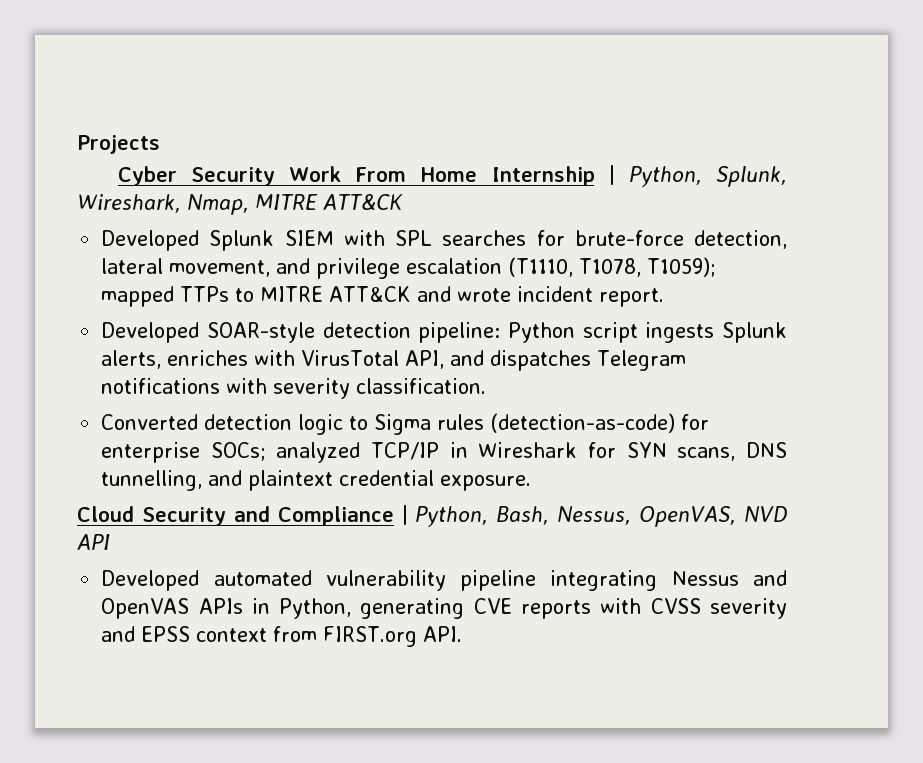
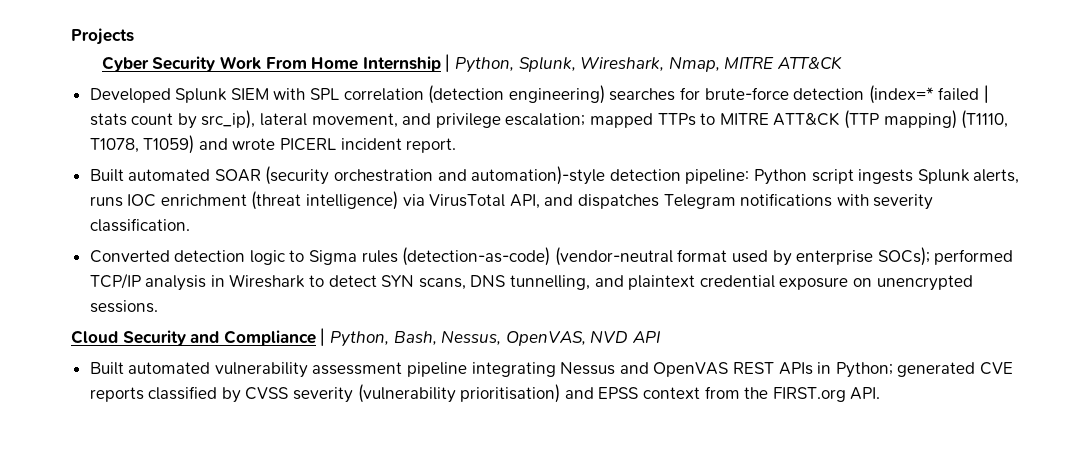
- Developed Splunk SIEM with SPL searches for brute-force detection, lateral movement, and privilege escalation (T1110, T1078, T1059); mapped TTPs to MITRE ATT&CK and wrote incident report.
+ Developed Splunk SIEM with SPL correlation (detection engineering) searches for brute-force detection (index=* failed | stats count by src_ip), lateral movement, and privilege escalation; mapped TTPs to MITRE ATT&CK (TTP mapping) (T1110, T1078, T1059) and wrote PICERL incident report.
- Developed SOAR-style detection pipeline: Python script ingests Splunk alerts, enriches with VirusTotal API, and dispatches Telegram notifications with severity classification.
+ Built automated SOAR (security orchestration and automation)-style detection pipeline: Python script ingests Splunk alerts, runs IOC enrichment (threat intelligence) via VirusTotal API, and dispatches Telegram notifications with severity classification.
- Converted detection logic to Sigma rules (detection-as-code) for enterprise SOCs; analyzed TCP/IP in Wireshark for SYN scans, DNS tunnelling, and plaintext credential exposure.
+ Converted detection logic to Sigma rules (detection-as-code) (vendor-neutral format used by enterprise SOCs); performed TCP/IP analysis in Wireshark to detect SYN scans, DNS tunnelling, and plaintext credential exposure on unencrypted sessions.
- Developed automated vulnerability pipeline integrating Nessus and OpenVAS APIs in Python, generating CVE reports with CVSS severity and EPSS context from FIRST.org API.
+ Built automated vulnerability assessment pipeline integrating Nessus and OpenVAS REST APIs in Python; generated CVE reports classified by CVSS severity (vulnerability prioritisation) and EPSS context from the FIRST.org API.

